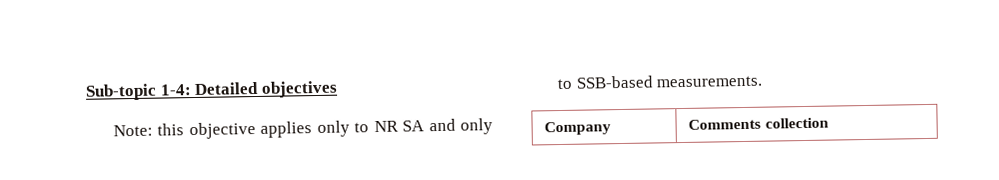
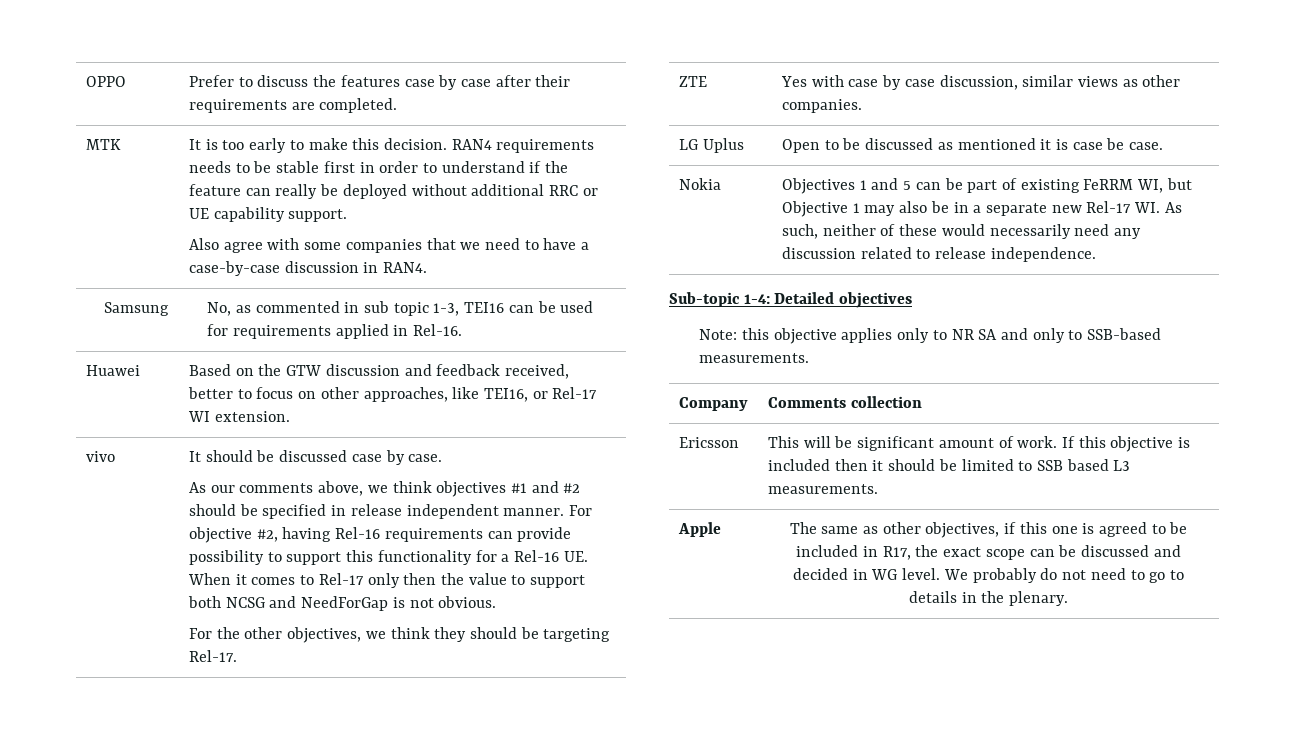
+ OPPO | Prefer to discuss the features case by case after their requirements are completed.
+ MTK | It is too early to make this decision. RAN4 requirements needs to be stable first in order to understand if the feature can really be deployed without additional RRC or UE capability support.
+ Also agree with some companies that we need to have a case-by-case discussion in RAN4.
+ Samsung | No, as commented in sub topic 1-3, TEI16 can be used for requirements applied in Rel-16.
+ Huawei | Based on the GTW discussion and feedback received, better to focus on other approaches, like TEI16, or Rel-17 WI extension.
+ vivo | It should be discussed case by case.
+ As our comments above, we think objectives #1 and #2 should be specified in release independent manner. For objective #2, having Rel-16 requirements can provide possibility to support this functionality for a Rel-16 UE. When it comes to Rel-17 only then the value to support both NCSG and NeedForGap is not obvious.
+ For the other objectives, we think they should be targeting Rel-17.
+ ZTE | Yes with case by case discussion, similar views as other companies.
+ LG Uplus | Open to be discussed as mentioned it is case be case.
+ Nokia | Objectives 1 and 5 can be part of existing FeRRM WI, but Objective 1 may also be in a separate new Rel-17 WI. As such, neither of these would necessarily need any discussion related to release independence.
+ Ericsson | This will be significant amount of work. If this objective is included then it should be limited to SSB based L3 measurements.
+ Apple | The same as other objectives, if this one is agreed to be included in R17, the exact scope can be discussed and decided in WG level. We probably do not need to go to details in the plenary.

